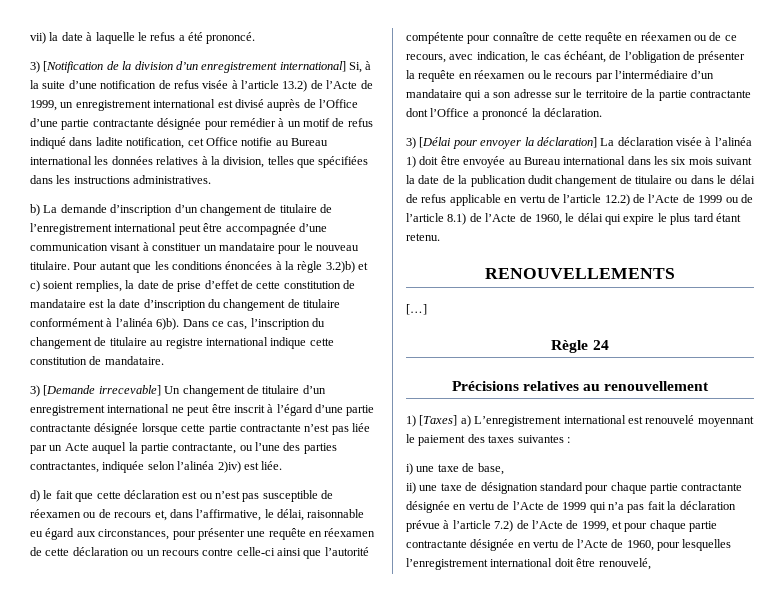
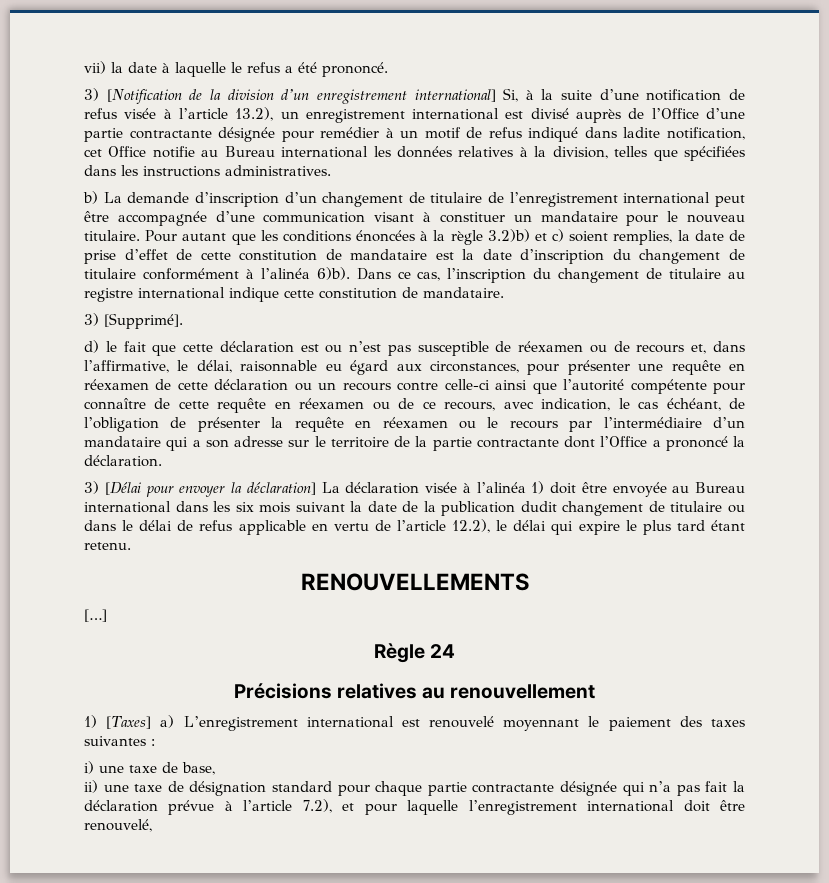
- 3) [Notification de la division d’un enregistrement international] Si, à la suite d’une notification de refus visée à l’article 13.2) de l’Acte de 1999, un enregistrement international est divisé auprès de l’Office d’une partie contractante désignée pour remédier à un motif de refus indiqué dans ladite notification, cet Office notifie au Bureau international les données relatives à la division, telles que spécifiées dans les instructions administratives.
+ 3) [Notification de la division d’un enregistrement international] Si, à la suite d’une notification de refus visée à l’article 13.2), un enregistrement international est divisé auprès de l’Office d’une partie contractante désignée pour remédier à un motif de refus indiqué dans ladite notification, cet Office notifie au Bureau international les données relatives à la division, telles que spécifiées dans les instructions administratives.
- 3) [Demande irrecevable] Un changement de titulaire d’un enregistrement international ne peut être inscrit à l’égard d’une partie contractante désignée lorsque cette partie contractante n’est pas liée par un Acte auquel la partie contractante, ou l’une des parties contractantes, indiquée selon l’alinéa 2)iv) est liée.
+ 3) [Supprimé].
- 3) [Délai pour envoyer la déclaration] La déclaration visée à l’alinéa 1) doit être envoyée au Bureau international dans les six mois suivant la date de la publication dudit changement de titulaire ou dans le délai de refus applicable en vertu de l’article 12.2) de l’Acte de 1999 ou de l’article 8.1) de l’Acte de 1960, le délai qui expire le plus tard étant retenu.
+ 3) [Délai pour envoyer la déclaration] La déclaration visée à l’alinéa 1) doit être envoyée au Bureau international dans les six mois suivant la date de la publication dudit changement de titulaire ou dans le délai de refus applicable en vertu de l’article 12.2), le délai qui expire le plus tard étant retenu.
- ii) une taxe de désignation standard pour chaque partie contractante désignée en vertu de l’Acte de 1999 qui n’a pas fait la déclaration prévue à l’article 7.2) de l’Acte de 1999, et pour chaque partie contractante désignée en vertu de l’Acte de 1960, pour lesquelles l’enregistrement international doit être renouvelé,
+ ii) une taxe de désignation standard pour chaque partie contractante désignée qui n’a pas fait la déclaration prévue à l’article 7.2), et pour laquelle l’enregistrement international doit être renouvelé,

